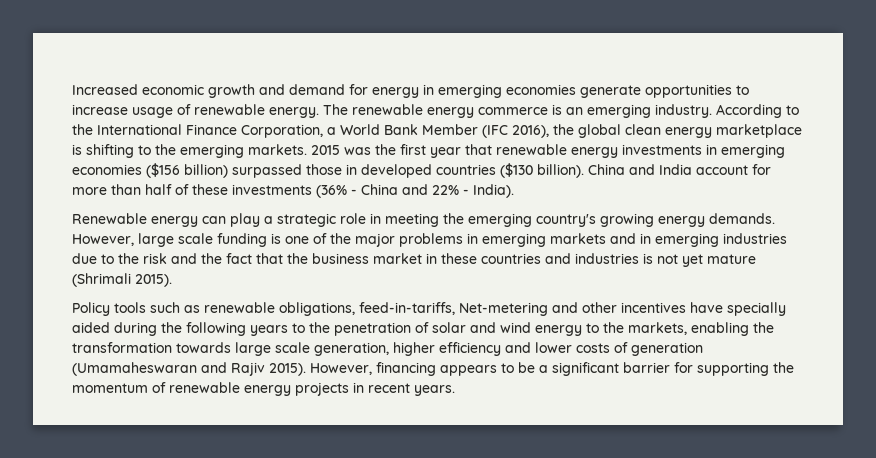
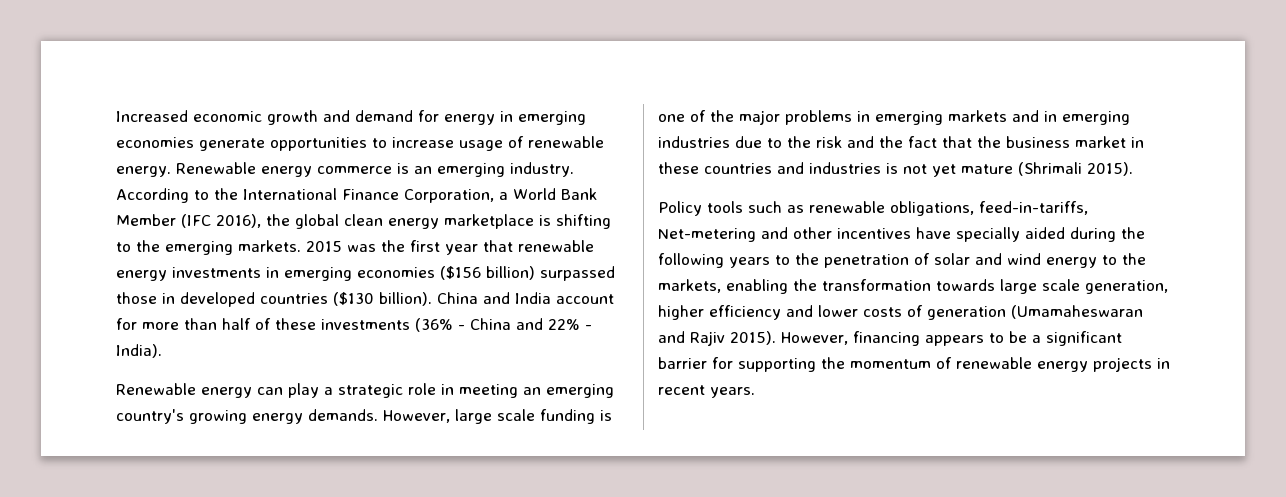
- The renewable energy commerce is an emerging industry.
+ Renewable energy commerce is an emerging industry.
- Renewable energy can play a strategic role in meeting the emerging country's growing energy demands.
+ Renewable energy can play a strategic role in meeting an emerging country's growing energy demands.

